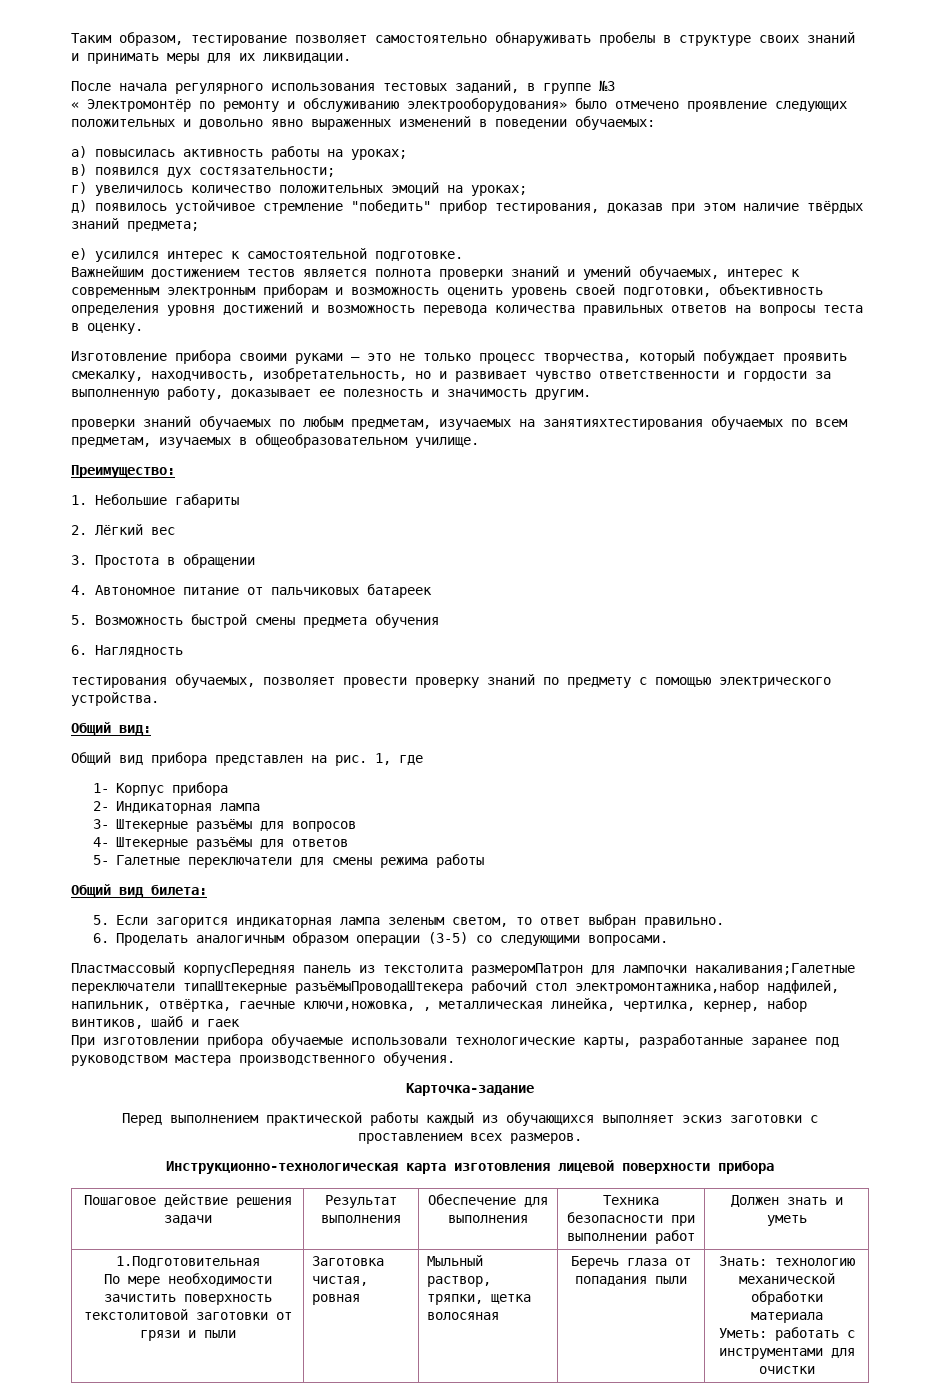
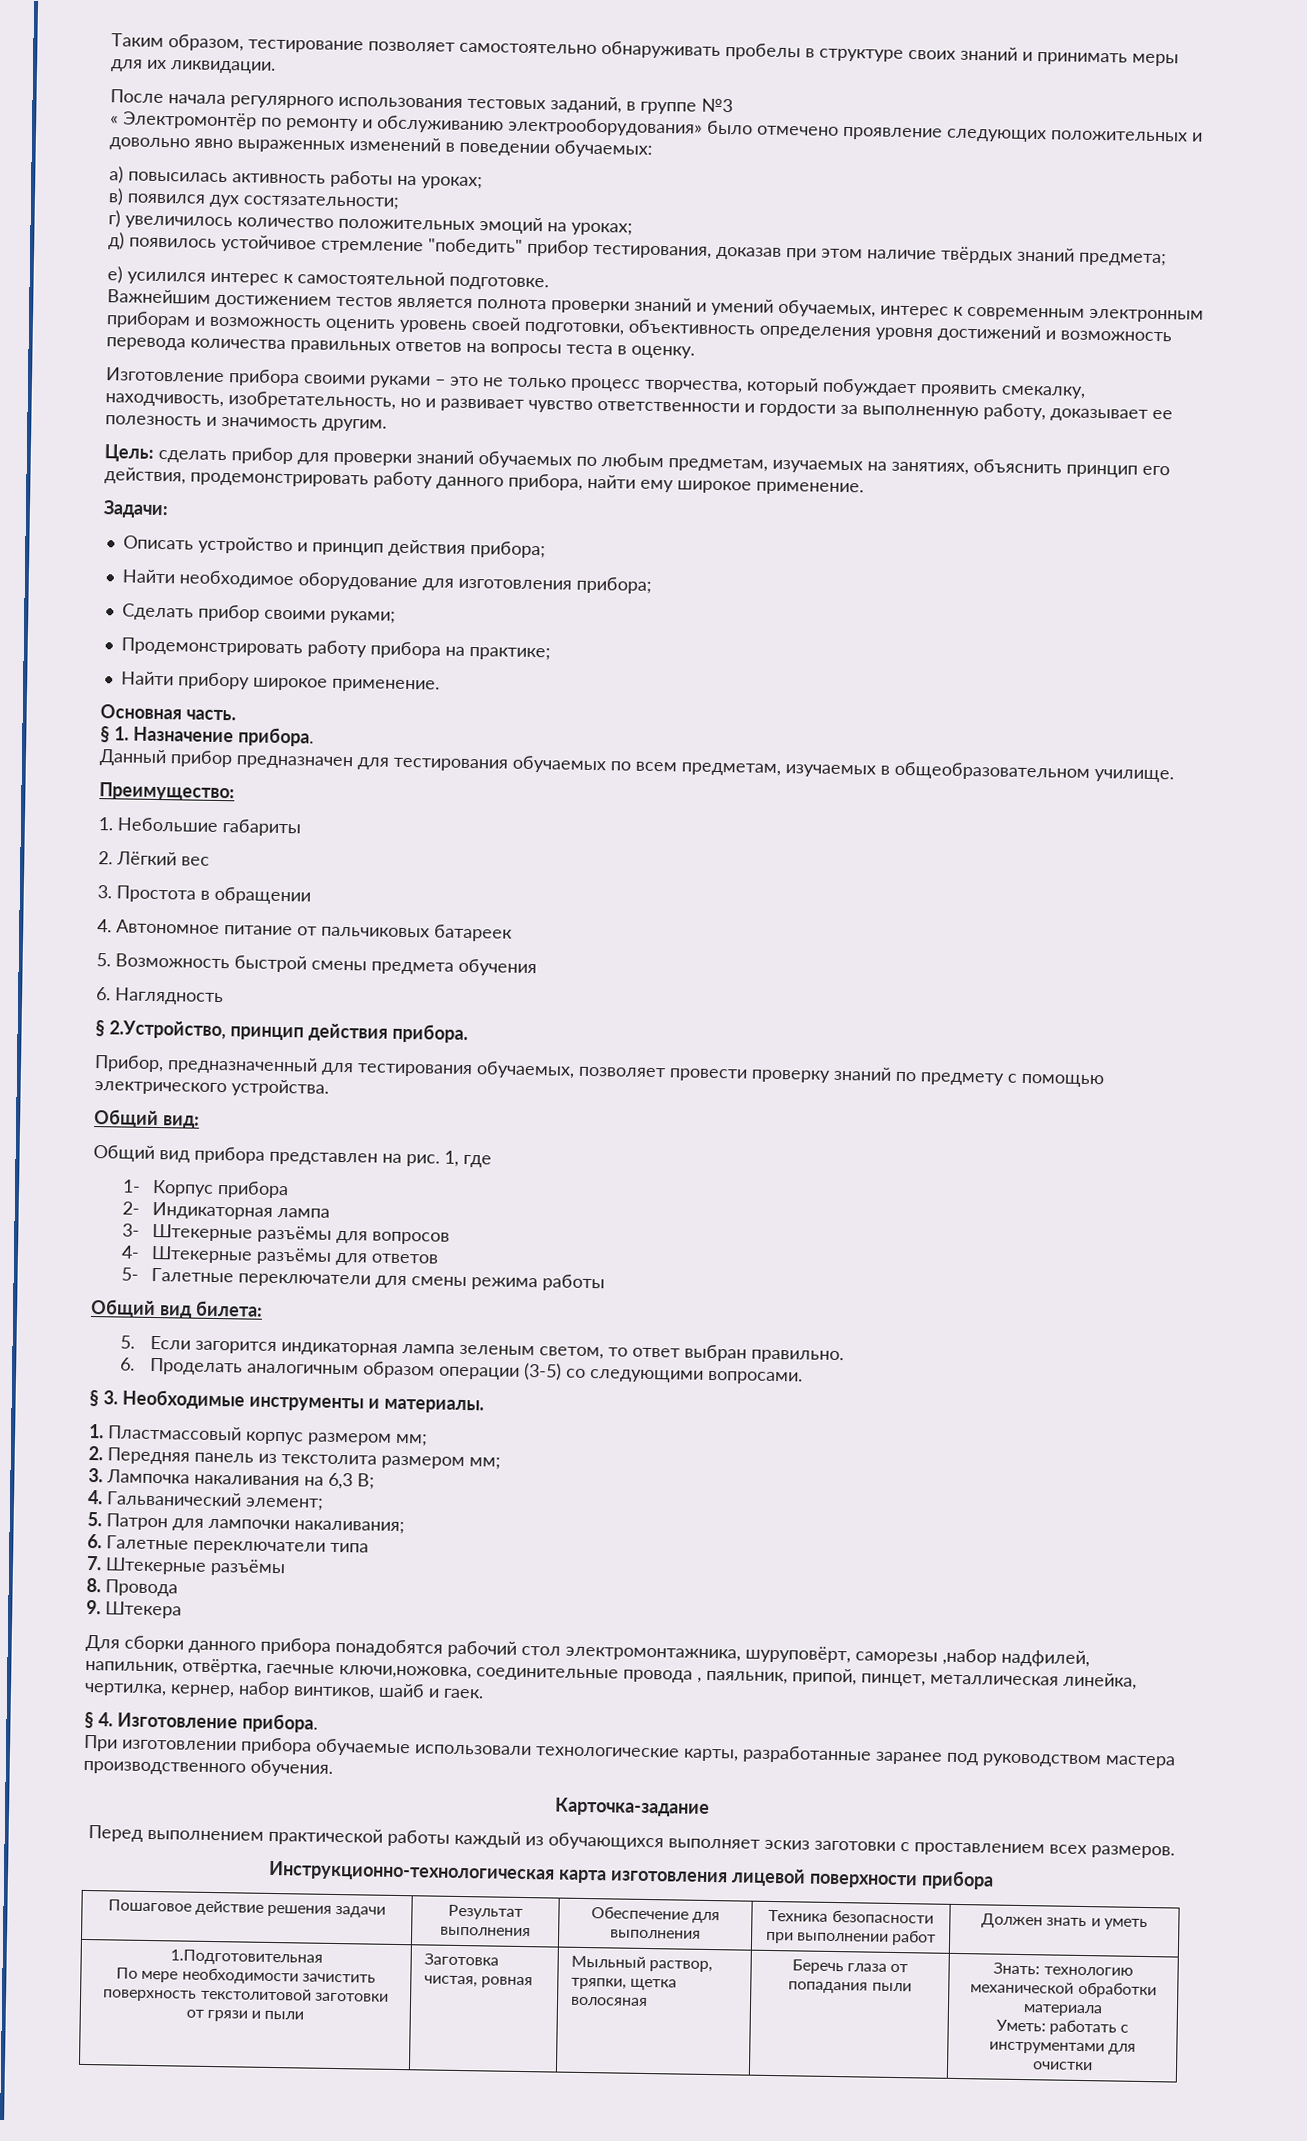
- проверки знаний обучаемых по любым предметам, изучаемых на занятияхтестирования обучаемых по всем предметам, изучаемых в общеобразовательном училище.
+ Цель: сделать прибор для проверки знаний обучаемых по любым предметам, изучаемых на занятиях, объяснить принцип его действия, продемонстрировать работу данного прибора, найти ему широкое применение.
+ Задачи:
+ Описать устройство и принцип действия прибора;
+ Найти необходимое оборудование для изготовления прибора;
+ Сделать прибор своими руками;
+ Продемонстрировать работу прибора на практике;
+ Найти прибору широкое применение.
+ Основная часть.
+ § 1. Назначение прибора.
+ Данный прибор предназначен для тестирования обучаемых по всем предметам, изучаемых в общеобразовательном училище.
- тестирования обучаемых, позволяет провести проверку знаний по предмету с помощью электрического устройства.
+ § 2.Устройство, принцип действия прибора.
+ Прибор, предназначенный для тестирования обучаемых, позволяет провести проверку знаний по предмету с помощью электрического устройства.
- Пластмассовый корпусПередняя панель из текстолита размеромПатрон для лампочки накаливания;Галетные переключатели типаШтекерные разъёмыПроводаШтекера рабочий стол электромонтажника,набор надфилей, напильник, отвёртка, гаечные ключи,ножовка, , металлическая линейка, чертилка, кернер, набор винтиков, шайб и гаек
+ § 3. Необходимые инструменты и материалы.
+ 1. Пластмассовый корпус размером мм;
+ 2. Передняя панель из текстолита размером мм;
+ 3. Лампочка накаливания на 6,3 В;
+ 4. Гальванический элемент;
+ 5. Патрон для лампочки накаливания;
+ 6. Галетные переключатели типа
+ 7. Штекерные разъёмы
+ 8. Провода
+ 9. Штекера
+ Для сборки данного прибора понадобятся рабочий стол электромонтажника, шуруповёрт, саморезы ,набор надфилей, напильник, отвёртка, гаечные ключи,ножовка, соединительные провода , паяльник, припой, пинцет, металлическая линейка, чертилка, кернер, набор винтиков, шайб и гаек.
+ § 4. Изготовление прибора.

